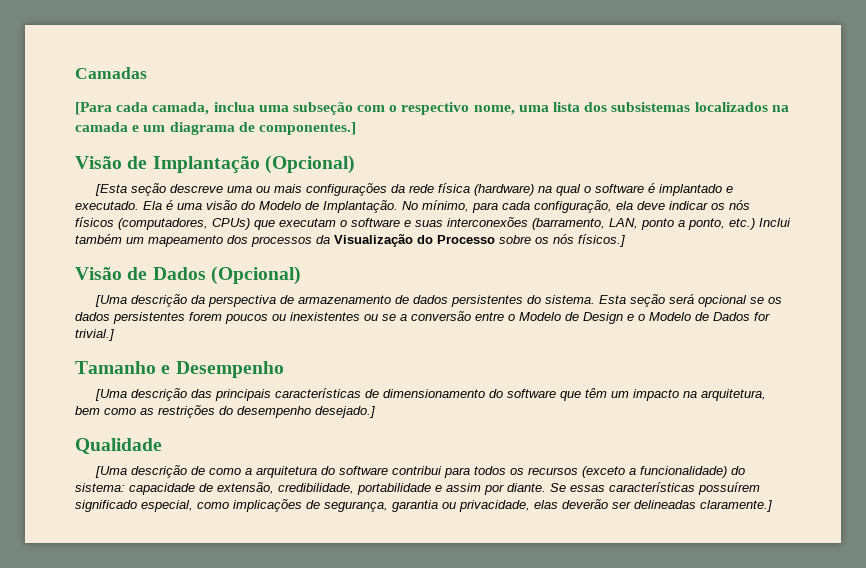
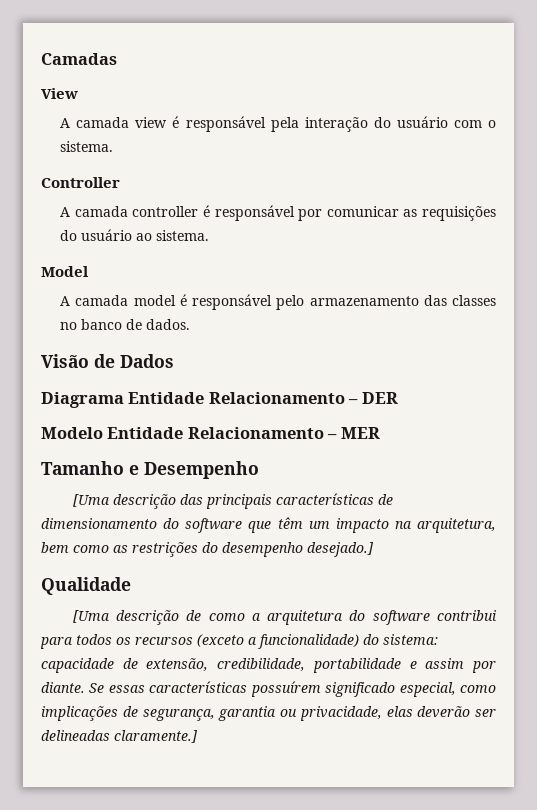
- [Para cada camada, inclua uma subseção com o respectivo nome, uma lista dos subsistemas localizados na camada e um diagrama de componentes.]
- Visão de Implantação (Opcional)
- [Esta seção descreve uma ou mais configurações da rede física (hardware) na qual o software é implantado e executado. Ela é uma visão do Modelo de Implantação. No mínimo, para cada configuração, ela deve indicar os nós físicos (computadores, CPUs) que executam o software e suas interconexões (barramento, LAN, ponto a ponto, etc.) Inclui também um mapeamento dos processos da Visualização do Processo sobre os nós físicos.]
- Visão de Dados (Opcional)
- [Uma descrição da perspectiva de armazenamento de dados persistentes do sistema. Esta seção será opcional se os dados persistentes forem poucos ou inexistentes ou se a conversão entre o Modelo de Design e o Modelo de Dados for trivial.]
+ View
+ A camada view é responsável pela interação do usuário com o sistema.
+ Controller
+ A camada controller é responsável por comunicar as requisições do usuário ao sistema.
+ Model
+ A camada model é responsável pelo armazenamento das classes no banco de dados.
+ Visão de Dados
+ Diagrama Entidade Relacionamento – DER
+ Modelo Entidade Relacionamento – MER

